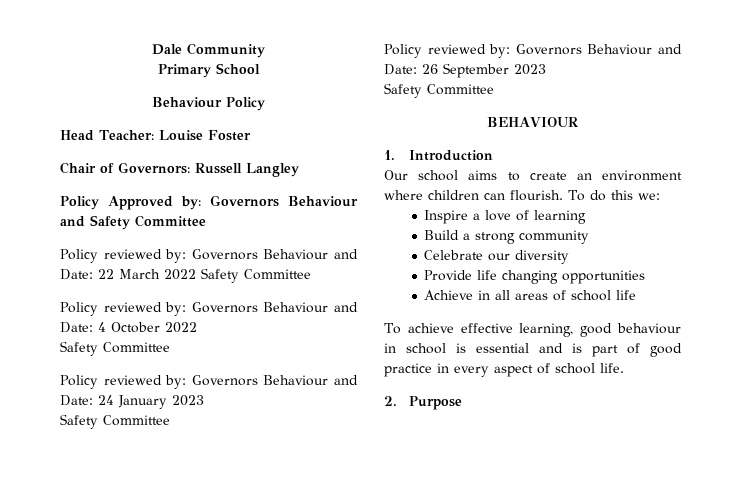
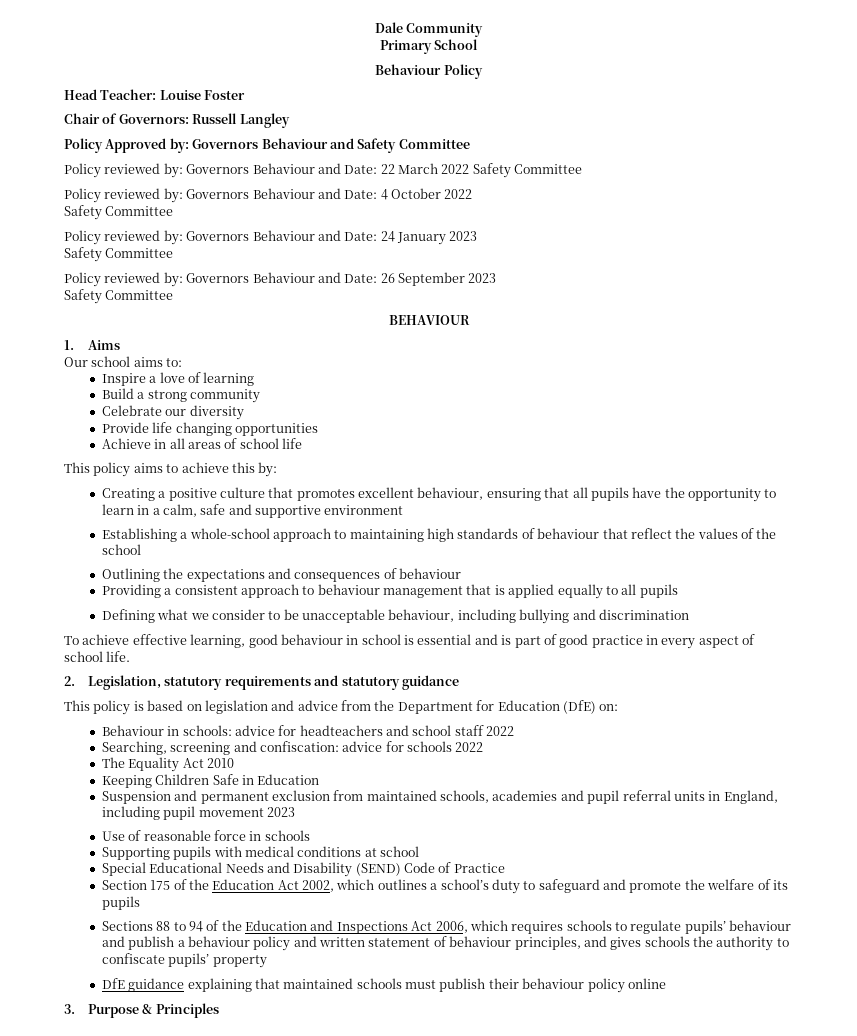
- 1. Introduction
+ 1. Aims
- Our school aims to create an environment where children can flourish. To do this we:
+ Our school aims to:
+ This policy aims to achieve this by:
+ Creating a positive culture that promotes excellent behaviour, ensuring that all pupils have the opportunity to learn in a calm, safe and supportive environment
+ Establishing a whole-school approach to maintaining high standards of behaviour that reflect the values of the school
+ Outlining the expectations and consequences of behaviour
+ Providing a consistent approach to behaviour management that is applied equally to all pupils
+ Defining what we consider to be unacceptable behaviour, including bullying and discrimination
- 2. Purpose
+ 2. Legislation, statutory requirements and statutory guidance
+ This policy is based on legislation and advice from the Department for Education (DfE) on:
+ Behaviour in schools: advice for headteachers and school staff 2022
+ Searching, screening and confiscation: advice for schools 2022
+ The Equality Act 2010
+ Keeping Children Safe in Education
+ Suspension and permanent exclusion from maintained schools, academies and pupil referral units in England, including pupil movement 2023
+ Use of reasonable force in schools
+ Supporting pupils with medical conditions at school
+ Special Educational Needs and Disability (SEND) Code of Practice
+ Section 175 of the Education Act 2002, which outlines a school’s duty to safeguard and promote the welfare of its pupils
+ Sections 88 to 94 of the Education and Inspections Act 2006, which requires schools to regulate pupils’ behaviour and publish a behaviour policy and written statement of behaviour principles, and gives schools the authority to confiscate pupils’ property
+ DfE guidance explaining that maintained schools must publish their behaviour policy online
+ 3. Purpose & Principles

